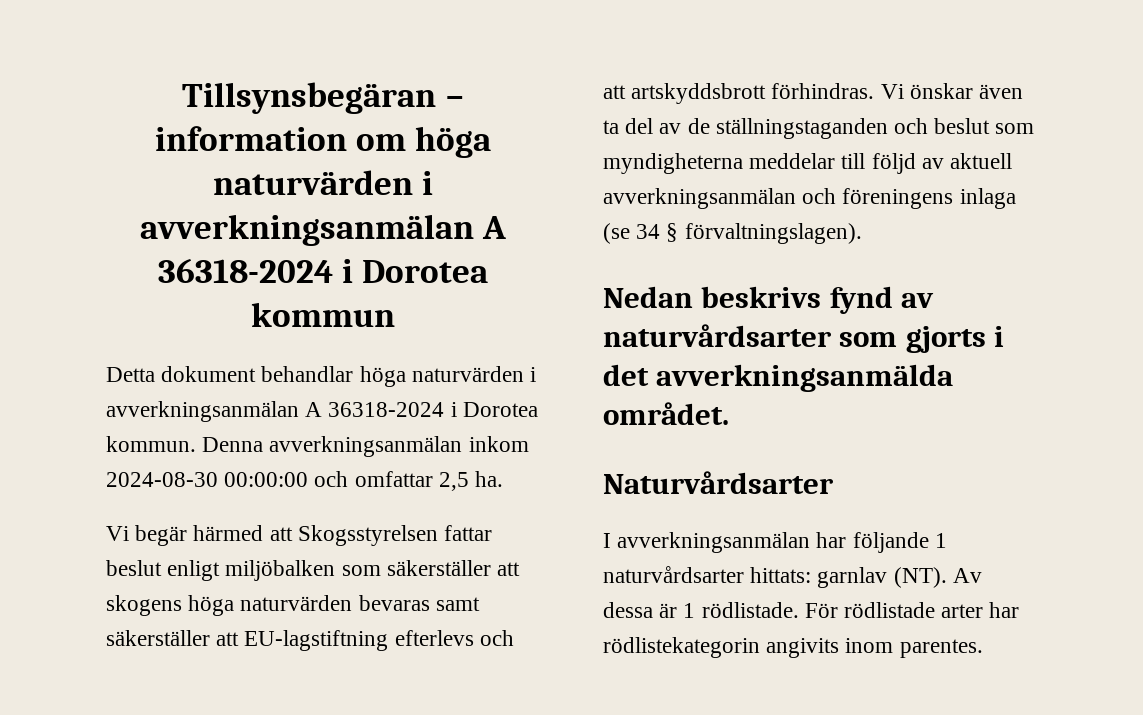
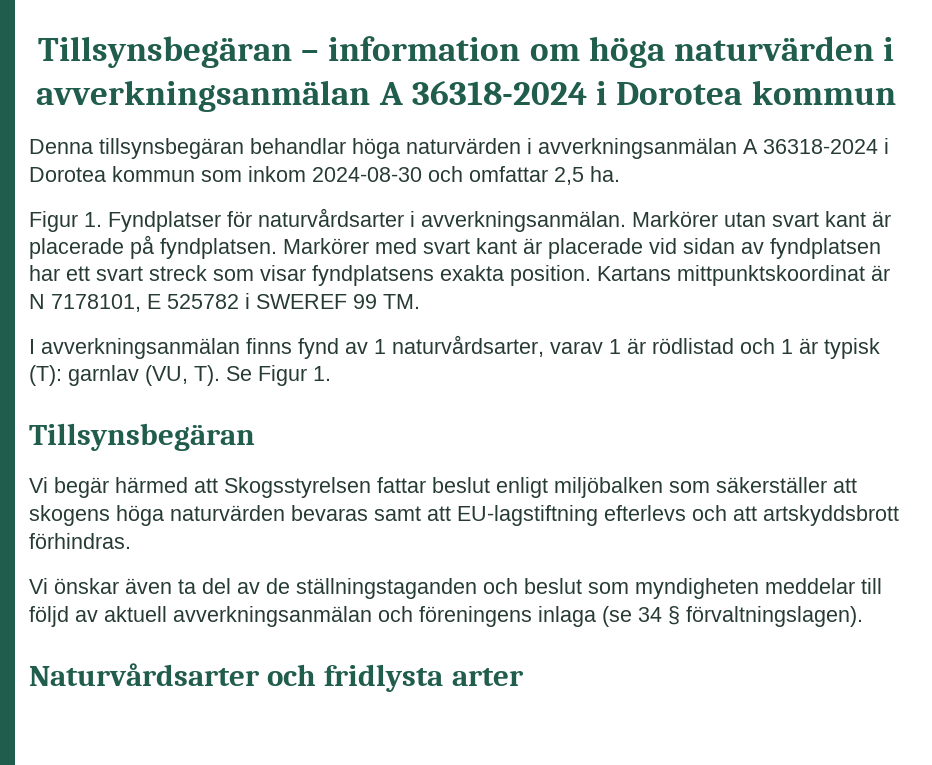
- Detta dokument behandlar höga naturvärden i avverkningsanmälan A 36318-2024 i Dorotea kommun. Denna avverkningsanmälan inkom 2024-08-30 00:00:00 och omfattar 2,5 ha.
+ Denna tillsynsbegäran behandlar höga naturvärden i avverkningsanmälan A 36318-2024 i Dorotea kommun som inkom 2024-08-30 och omfattar 2,5 ha.
+ Figur 1. Fyndplatser för naturvårdsarter i avverkningsanmälan. Markörer utan svart kant är placerade på fyndplatsen. Markörer med svart kant är placerade vid sidan av fyndplatsen har ett svart streck som visar fyndplatsens exakta position. Kartans mittpunktskoordinat är N 7178101, E 525782 i SWEREF 99 TM.
+ I avverkningsanmälan finns fynd av 1 naturvårdsarter, varav 1 är rödlistad och 1 är typisk (T): garnlav (VU, T). Se Figur 1.
+ Tillsynsbegäran
- Vi begär härmed att Skogsstyrelsen fattar beslut enligt miljöbalken som säkerställer att skogens höga naturvärden bevaras samt säkerställer att EU-lagstiftning efterlevs och att artskyddsbrott förhindras. Vi önskar även ta del av de ställningstaganden och beslut som myndigheterna meddelar till följd av aktuell avverkningsanmälan och föreningens inlaga (se 34 § förvaltningslagen).
+ Vi begär härmed att Skogsstyrelsen fattar beslut enligt miljöbalken som säkerställer att skogens höga naturvärden bevaras samt att EU-lagstiftning efterlevs och att artskyddsbrott förhindras.
+ Vi önskar även ta del av de ställningstaganden och beslut som myndigheten meddelar till följd av aktuell avverkningsanmälan och föreningens inlaga (se 34 § förvaltningslagen).
- Nedan beskrivs fynd av naturvårdsarter som gjorts i det avverkningsanmälda området.
- Naturvårdsarter
- I avverkningsanmälan har följande 1 naturvårdsarter hittats: garnlav (NT). Av dessa är 1 rödlistade. För rödlistade arter har rödlistekategorin angivits inom parentes.
+ Naturvårdsarter och fridlysta arter

